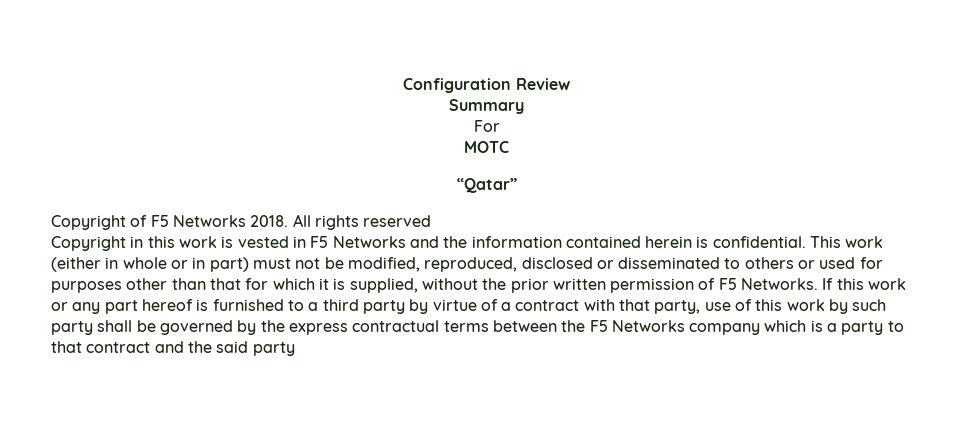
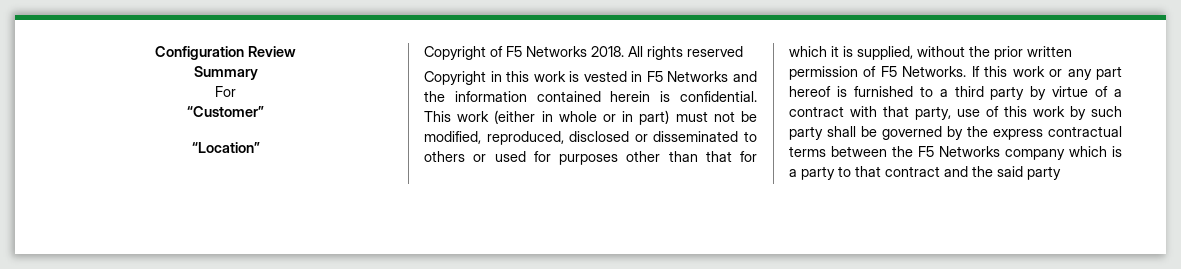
- MOTC
- “Qatar”
+ “Customer”
+ “Location”

